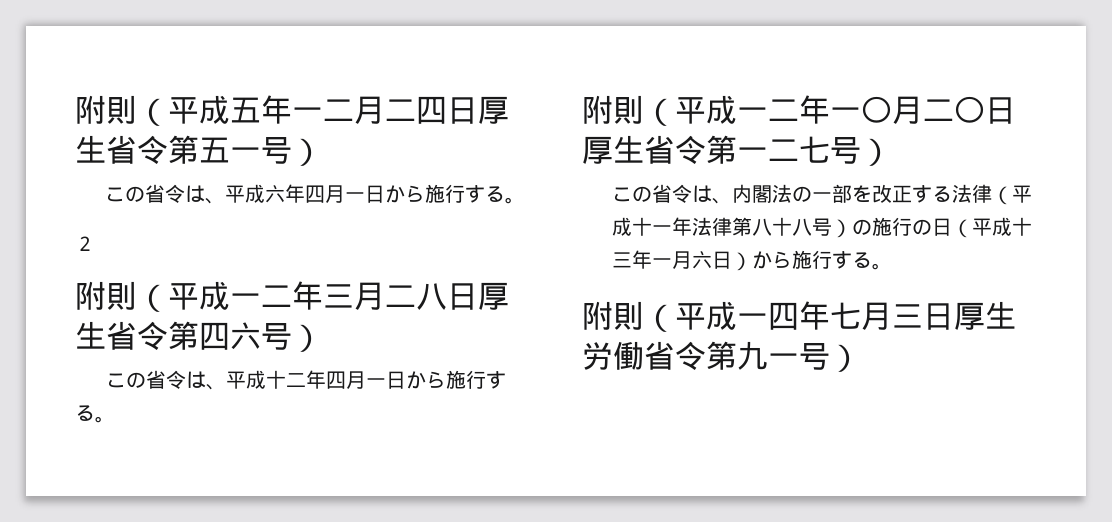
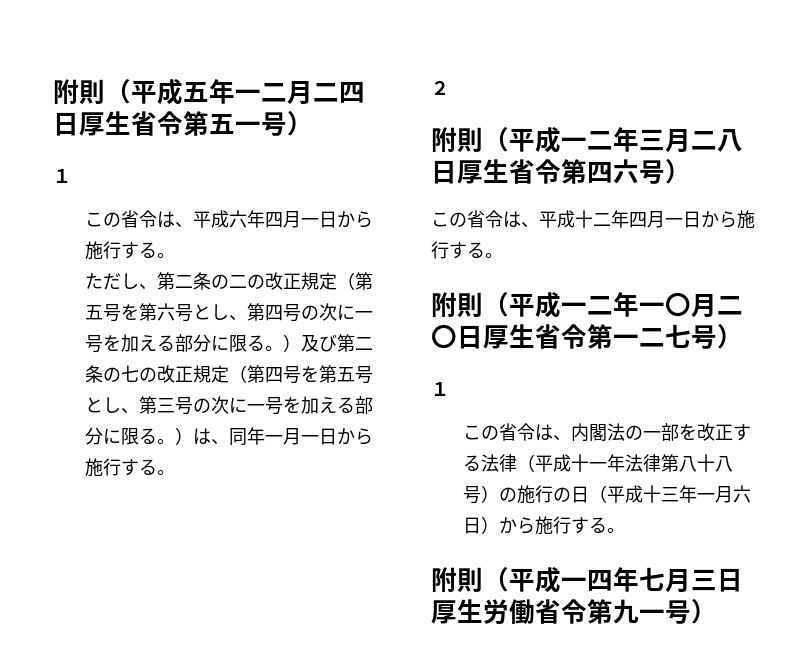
  附則（平成五年一二月二四日厚生省令第五一号）
+ １
+ ただし、第二条の二の改正規定（第五号を第六号とし、第四号の次に一号を加える部分に限る。）及び第二条の七の改正規定（第四号を第五号とし、第三号の次に一号を加える部分に限る。）は、同年一月一日から施行する。
  附則（平成一二年一〇月二〇日厚生省令第一二七号）
+ １

